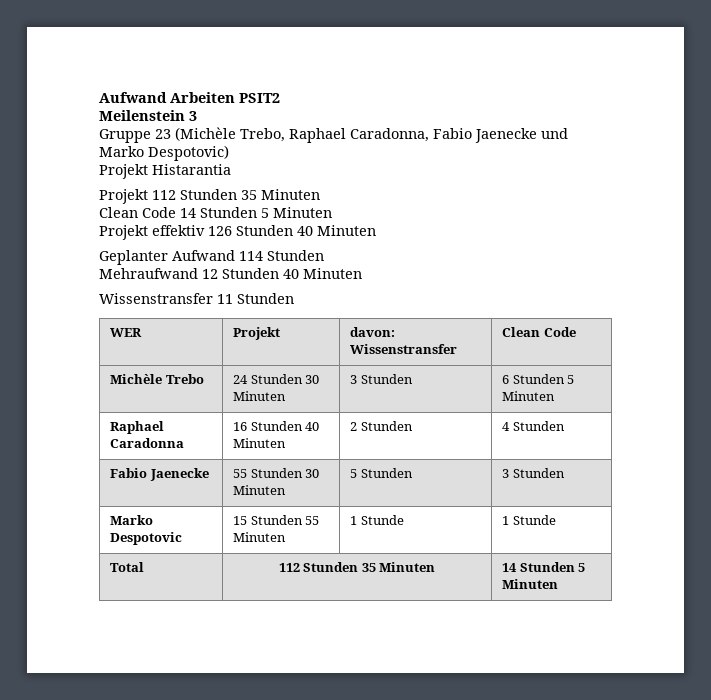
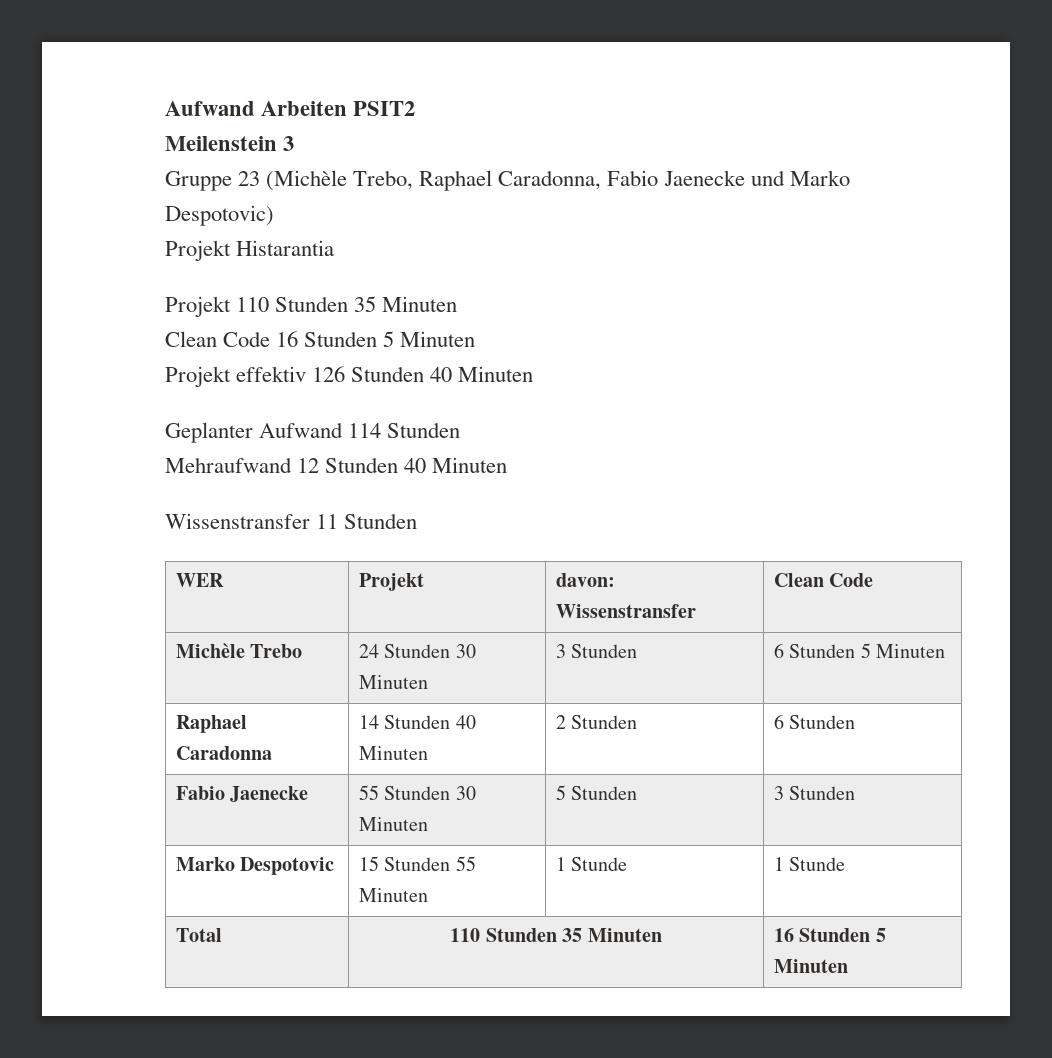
- Projekt 112 Stunden 35 Minuten
+ Projekt 110 Stunden 35 Minuten
- Clean Code 14 Stunden 5 Minuten
+ Clean Code 16 Stunden 5 Minuten
- Raphael Caradonna | 16 Stunden 40 Minuten | 2 Stunden | 4 Stunden
+ Raphael Caradonna | 14 Stunden 40 Minuten | 2 Stunden | 6 Stunden
- Total | 112 Stunden 35 Minuten | 14 Stunden 5 Minuten
+ Total | 110 Stunden 35 Minuten | 16 Stunden 5 Minuten

